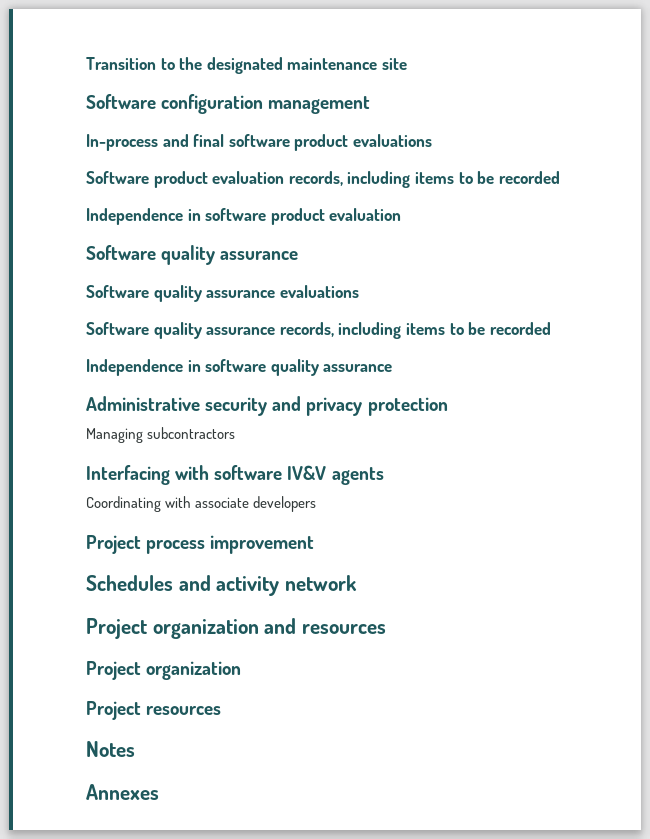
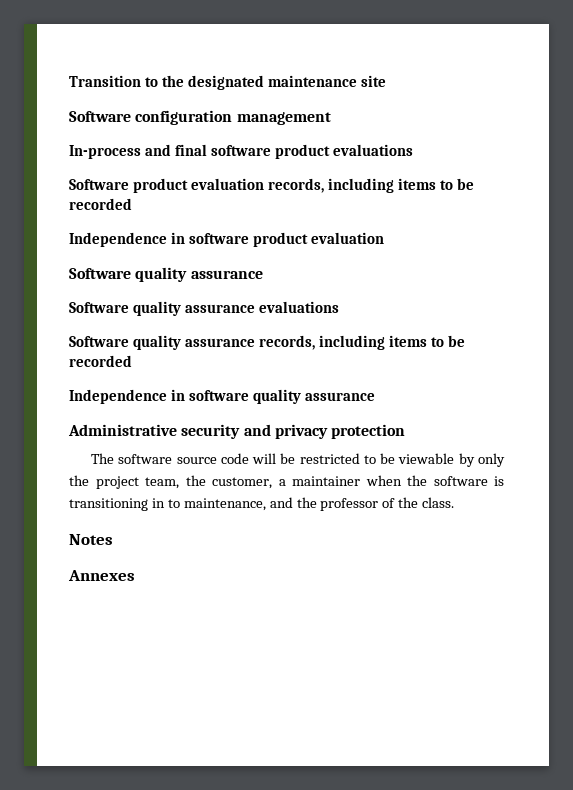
- Managing subcontractors
- Interfacing with software IV&V agents
- Coordinating with associate developers
- Project process improvement
- Schedules and activity network
- Project organization and resources
- Project organization
- Project resources
+ The software source code will be restricted to be viewable by only the project team, the customer, a maintainer when the software is transitioning in to maintenance, and the professor of the class.

